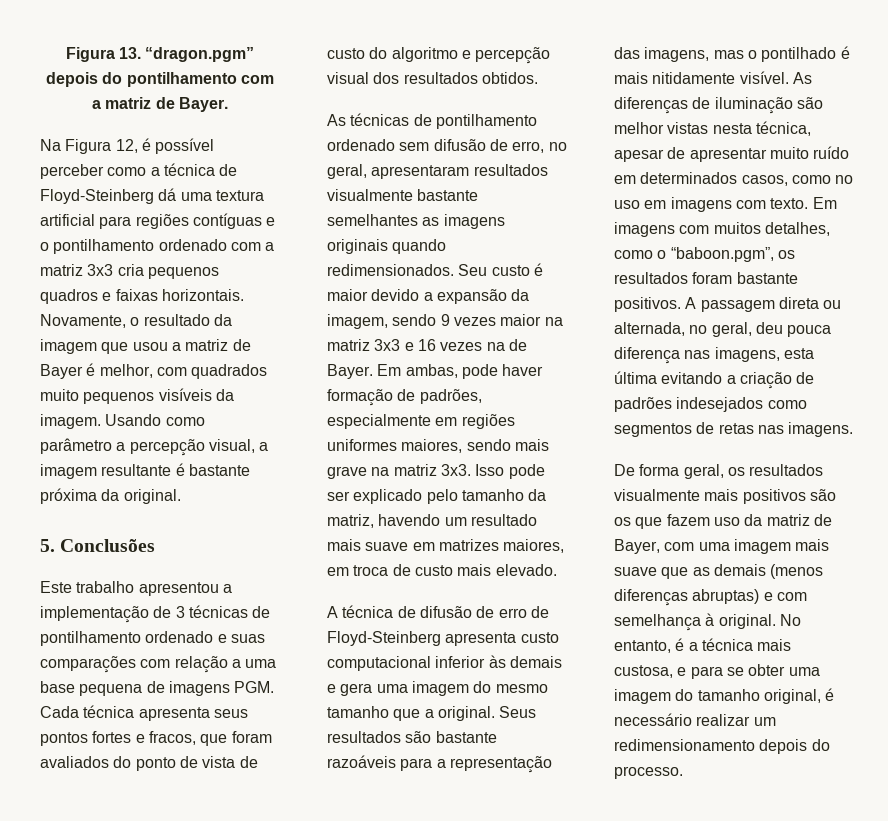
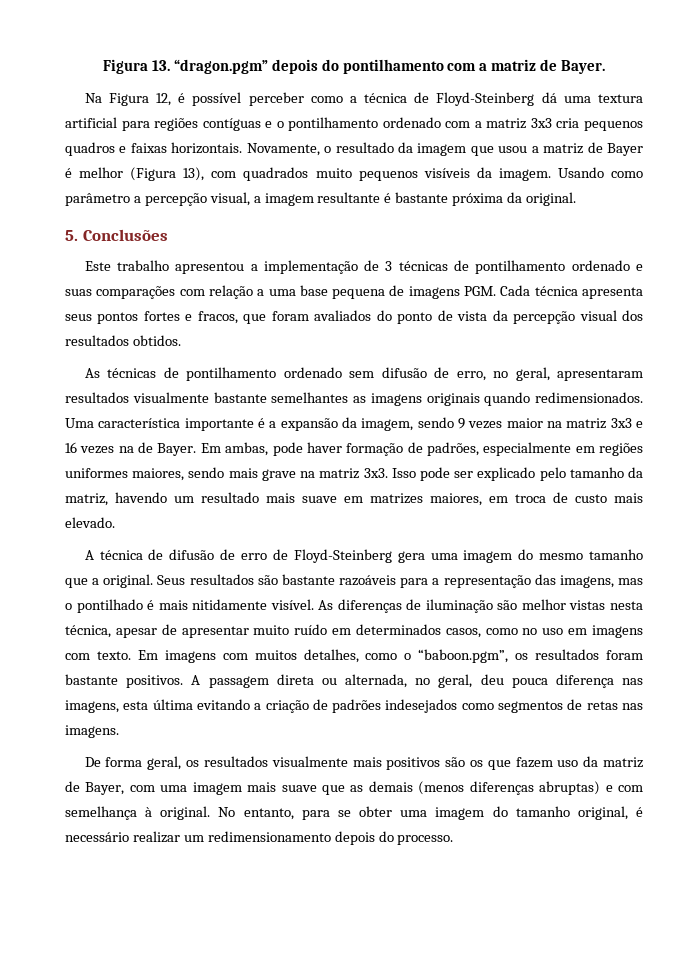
- Novamente, o resultado da imagem que usou a matriz de Bayer é melhor, com quadrados muito pequenos visíveis da imagem.
+ Novamente, o resultado da imagem que usou a matriz de Bayer é melhor (Figura 13), com quadrados muito pequenos visíveis da imagem.
- Este trabalho apresentou a implementação de 3 técnicas de pontilhamento ordenado e suas comparações com relação a uma base pequena de imagens PGM. Cada técnica apresenta seus pontos fortes e fracos, que foram avaliados do ponto de vista de custo do algoritmo e percepção visual dos resultados obtidos.
+ Este trabalho apresentou a implementação de 3 técnicas de pontilhamento ordenado e suas comparações com relação a uma base pequena de imagens PGM. Cada técnica apresenta seus pontos fortes e fracos, que foram avaliados do ponto de vista da percepção visual dos resultados obtidos.
- Seu custo é maior devido a expansão da imagem, sendo 9 vezes maior na matriz 3x3 e 16 vezes na de Bayer.
+ Uma característica importante é a expansão da imagem, sendo 9 vezes maior na matriz 3x3 e 16 vezes na de Bayer.
- A técnica de difusão de erro de Floyd-Steinberg apresenta custo computacional inferior às demais e gera uma imagem do mesmo tamanho que a original.
+ A técnica de difusão de erro de Floyd-Steinberg gera uma imagem do mesmo tamanho que a original.
- No entanto, é a técnica mais custosa, e para se obter uma imagem do tamanho original, é necessário realizar um redimensionamento depois do processo.
+ No entanto, para se obter uma imagem do tamanho original, é necessário realizar um redimensionamento depois do processo.

